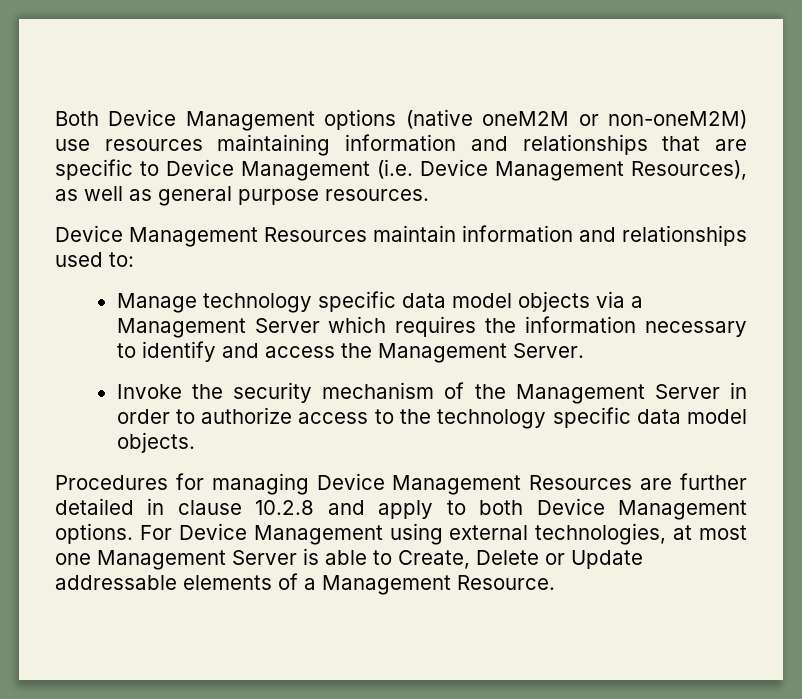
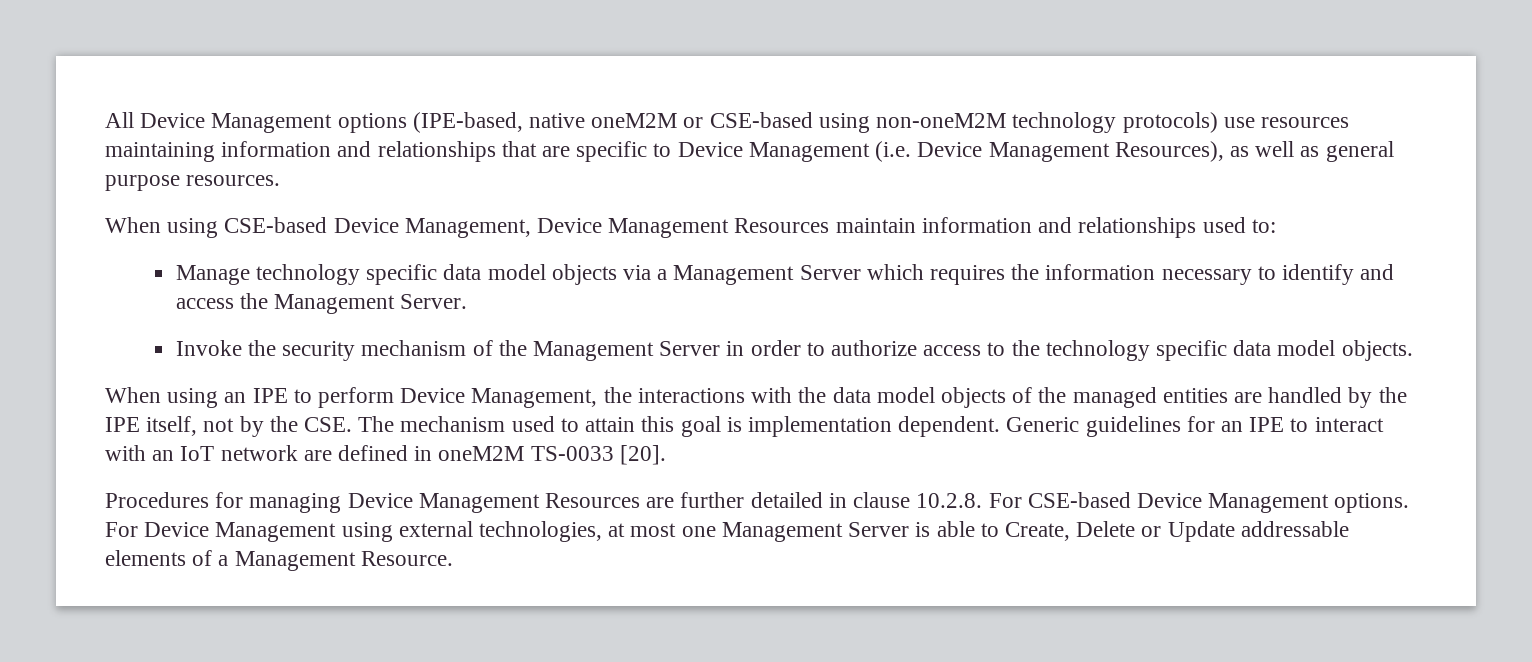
- Both Device Management options (native oneM2M or non-oneM2M) use resources maintaining information and relationships that are specific to Device Management (i.e. Device Management Resources), as well as general purpose resources.
+ All Device Management options (IPE-based, native oneM2M or CSE-based using non-oneM2M technology protocols) use resources maintaining information and relationships that are specific to Device Management (i.e. Device Management Resources), as well as general purpose resources.
- Device Management Resources maintain information and relationships used to:
+ When using CSE-based Device Management, Device Management Resources maintain information and relationships used to:
+ When using an IPE to perform Device Management, the interactions with the data model objects of the managed entities are handled by the IPE itself, not by the CSE. The mechanism used to attain this goal is implementation dependent. Generic guidelines for an IPE to interact with an IoT network are defined in oneM2M TS-0033 [20].
- Procedures for managing Device Management Resources are further detailed in clause 10.2.8 and apply to both Device Management options.
+ Procedures for managing Device Management Resources are further detailed in clause 10.2.8. For CSE-based Device Management options.

